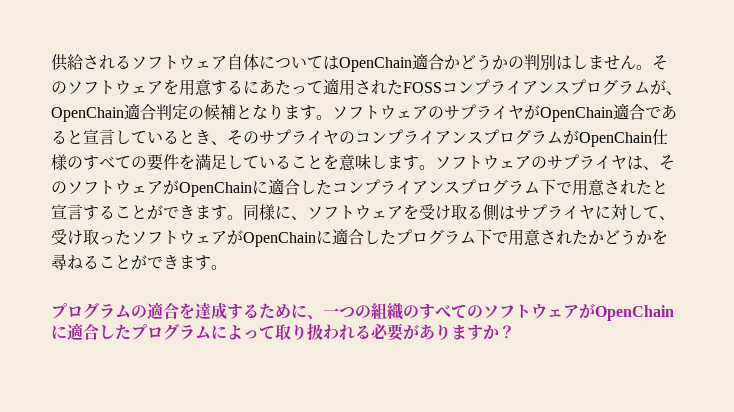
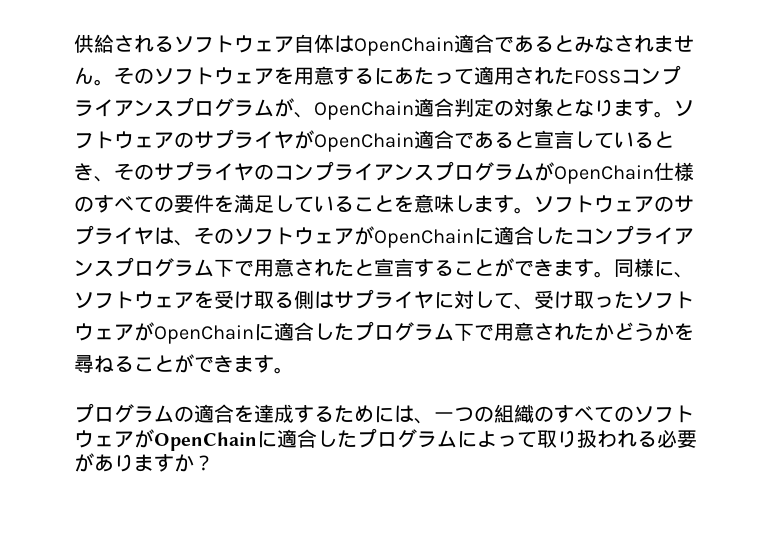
- 供給されるソフトウェア自体についてはOpenChain適合かどうかの判別はしません。
+ 供給されるソフトウェア自体はOpenChain適合であるとみなされません。
- そのソフトウェアを用意するにあたって適用されたFOSSコンプライアンスプログラムが、OpenChain適合判定の候補となります。
+ そのソフトウェアを用意するにあたって適用されたFOSSコンプライアンスプログラムが、OpenChain適合判定の対象となります。
- プログラムの適合を達成するために、一つの組織のすべてのソフトウェアがOpenChainに適合したプログラムによって取り扱われる必要がありますか？
+ プログラムの適合を達成するためには、一つの組織のすべてのソフトウェアがOpenChainに適合したプログラムによって取り扱われる必要がありますか？

